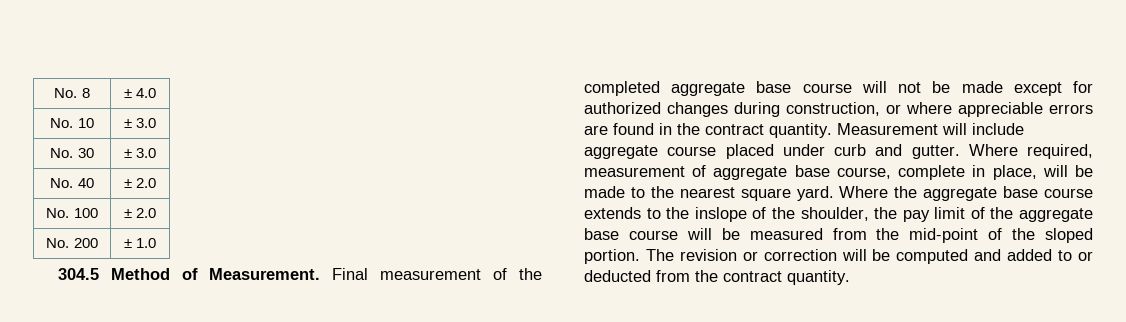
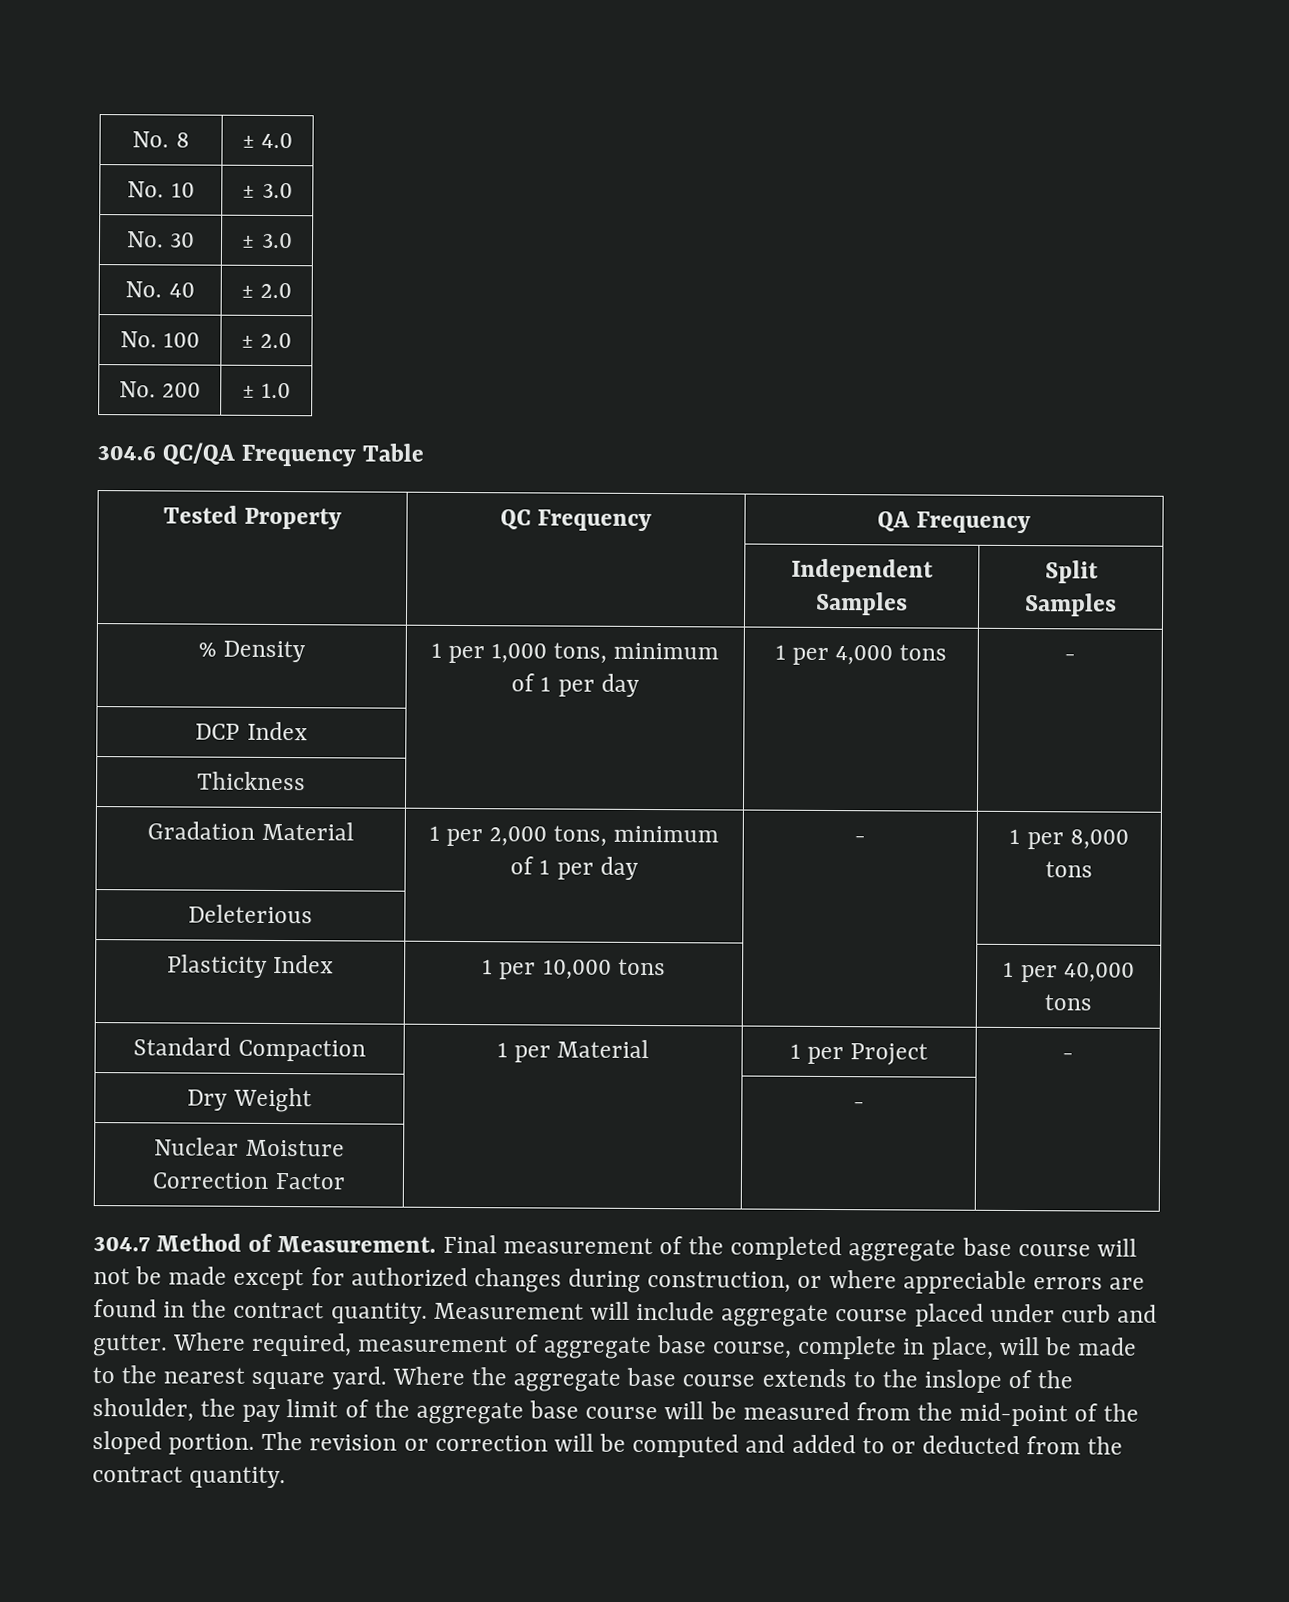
- 304.5 Method of Measurement.
+ 304.6 QC/QA Frequency Table
+ Tested Property | QC Frequency | QA Frequency
+ | | Independent Samples | Split Samples
+ % Density | 1 per 1,000 tons, minimum of 1 per day | 1 per 4,000 tons | -
+ DCP Index | | |
+ Thickness | | |
+ Gradation Material | 1 per 2,000 tons, minimum of 1 per day | - | 1 per 8,000 tons
+ Deleterious | | |
+ Plasticity Index | 1 per 10,000 tons | | 1 per 40,000 tons
+ Standard Compaction | 1 per Material | 1 per Project | -
+ Dry Weight | | - |
+ Nuclear Moisture Correction Factor | | |
+ 304.7 Method of Measurement.

